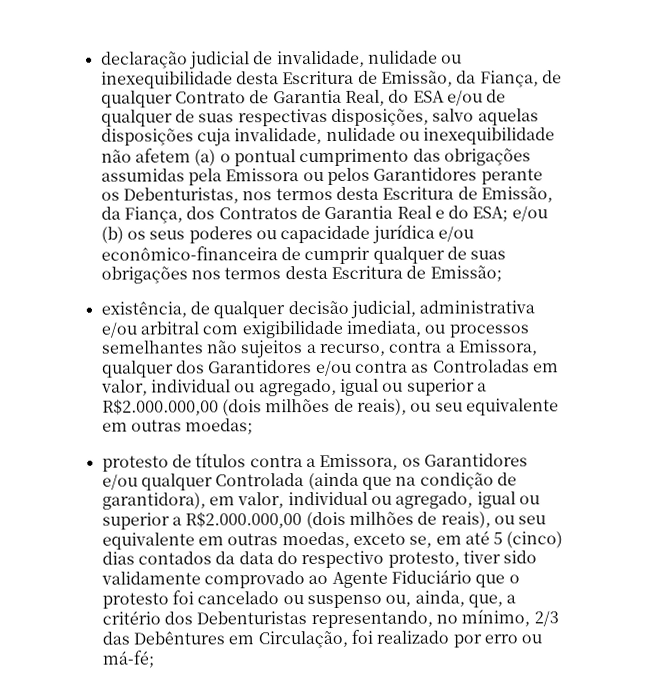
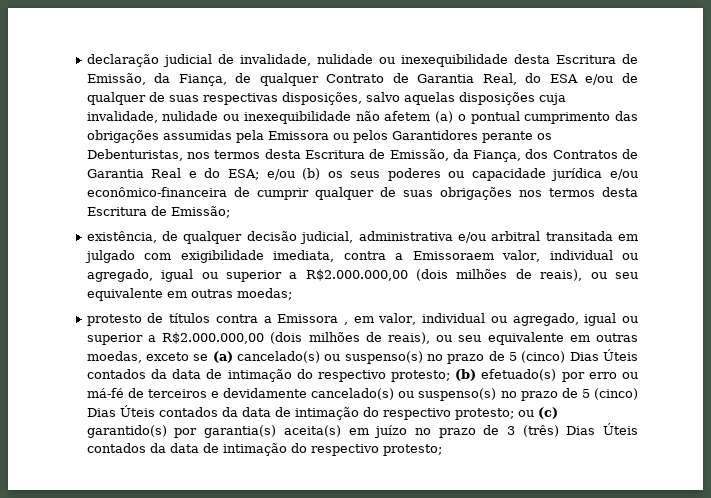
- existência, de qualquer decisão judicial, administrativa e/ou arbitral com exigibilidade imediata, ou processos semelhantes não sujeitos a recurso, contra a Emissora, qualquer dos Garantidores e/ou contra as Controladas em valor, individual ou agregado, igual ou superior a R$2.000.000,00 (dois milhões de reais), ou seu equivalente em outras moedas;
+ existência, de qualquer decisão judicial, administrativa e/ou arbitral transitada em julgado com exigibilidade imediata, contra a Emissoraem valor, individual ou agregado, igual ou superior a R$2.000.000,00 (dois milhões de reais), ou seu equivalente em outras moedas;
- protesto de títulos contra a Emissora, os Garantidores e/ou qualquer Controlada (ainda que na condição de garantidora), em valor, individual ou agregado, igual ou superior a R$2.000.000,00 (dois milhões de reais), ou seu equivalente em outras moedas, exceto se, em até 5 (cinco) dias contados da data do respectivo protesto, tiver sido validamente comprovado ao Agente Fiduciário que o protesto foi cancelado ou suspenso ou, ainda, que, a critério dos Debenturistas representando, no mínimo, 2/3 das Debêntures em Circulação, foi realizado por erro ou má-fé;
+ protesto de títulos contra a Emissora , em valor, individual ou agregado, igual ou superior a R$2.000.000,00 (dois milhões de reais), ou seu equivalente em outras moedas, exceto se (a) cancelado(s) ou suspenso(s) no prazo de 5 (cinco) Dias Úteis contados da data de intimação do respectivo protesto; (b) efetuado(s) por erro ou má-fé de terceiros e devidamente cancelado(s) ou suspenso(s) no prazo de 5 (cinco) Dias Úteis contados da data de intimação do respectivo protesto; ou (c) garantido(s) por garantia(s) aceita(s) em juízo no prazo de 3 (três) Dias Úteis contados da data de intimação do respectivo protesto;

